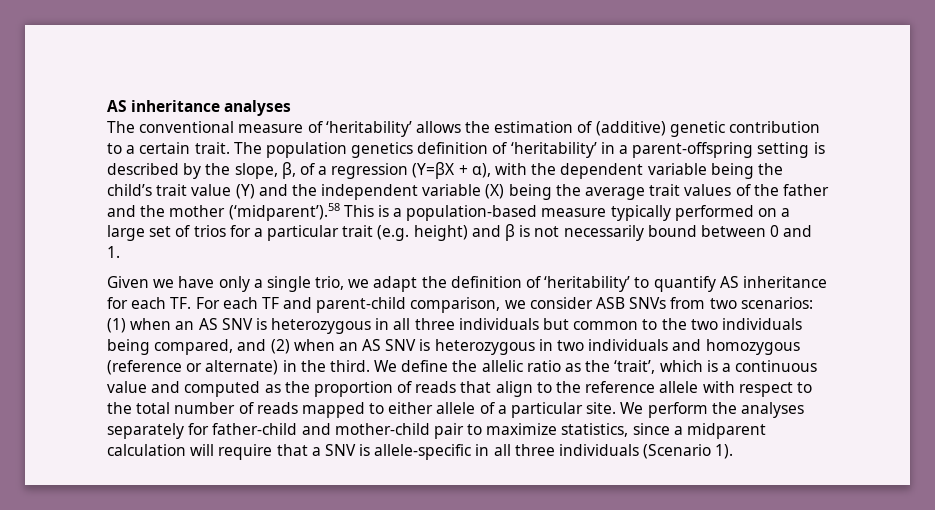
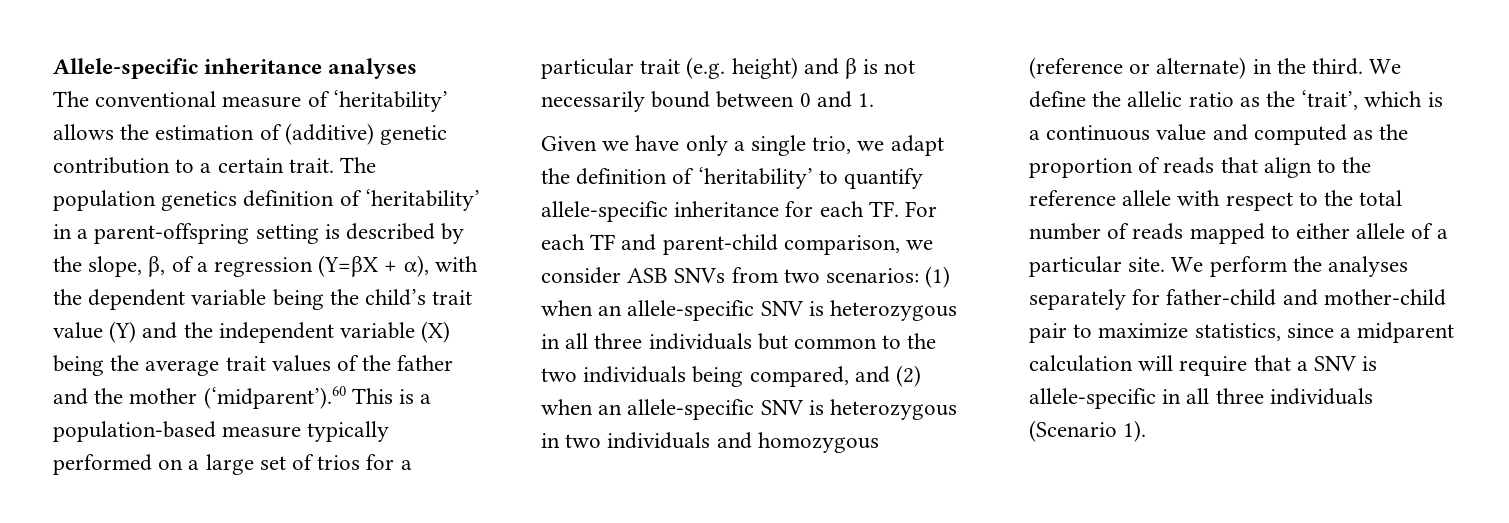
- AS inheritance analyses
+ Allele-specific inheritance analyses
- The population genetics definition of ‘heritability’ in a parent-offspring setting is described by the slope, β, of a regression (Y=βX + α), with the dependent variable being the child’s trait value (Y) and the independent variable (X) being the average trait values of the father and the mother (‘midparent’).58 This is a population-based measure typically performed on a large set of trios for a particular trait (e.g. height) and β is not necessarily bound between 0 and 1.
+ The population genetics definition of ‘heritability’ in a parent-offspring setting is described by the slope, β, of a regression (Y=βX + α), with the dependent variable being the child’s trait value (Y) and the independent variable (X) being the average trait values of the father and the mother (‘midparent’).60 This is a population-based measure typically performed on a large set of trios for a particular trait (e.g. height) and β is not necessarily bound between 0 and 1.
- Given we have only a single trio, we adapt the definition of ‘heritability’ to quantify AS inheritance for each TF. For each TF and parent-child comparison, we consider ASB SNVs from two scenarios:
+ Given we have only a single trio, we adapt the definition of ‘heritability’ to quantify allele-specific inheritance for each TF. For each TF and parent-child comparison, we consider ASB SNVs from two scenarios:
- (1) when an AS SNV is heterozygous in all three individuals but common to the two individuals being compared, and (2) when an AS SNV is heterozygous in two individuals and homozygous (reference or alternate) in the third.
+ (1) when an allele-specific SNV is heterozygous in all three individuals but common to the two individuals being compared, and (2) when an allele-specific SNV is heterozygous in two individuals and homozygous (reference or alternate) in the third.

